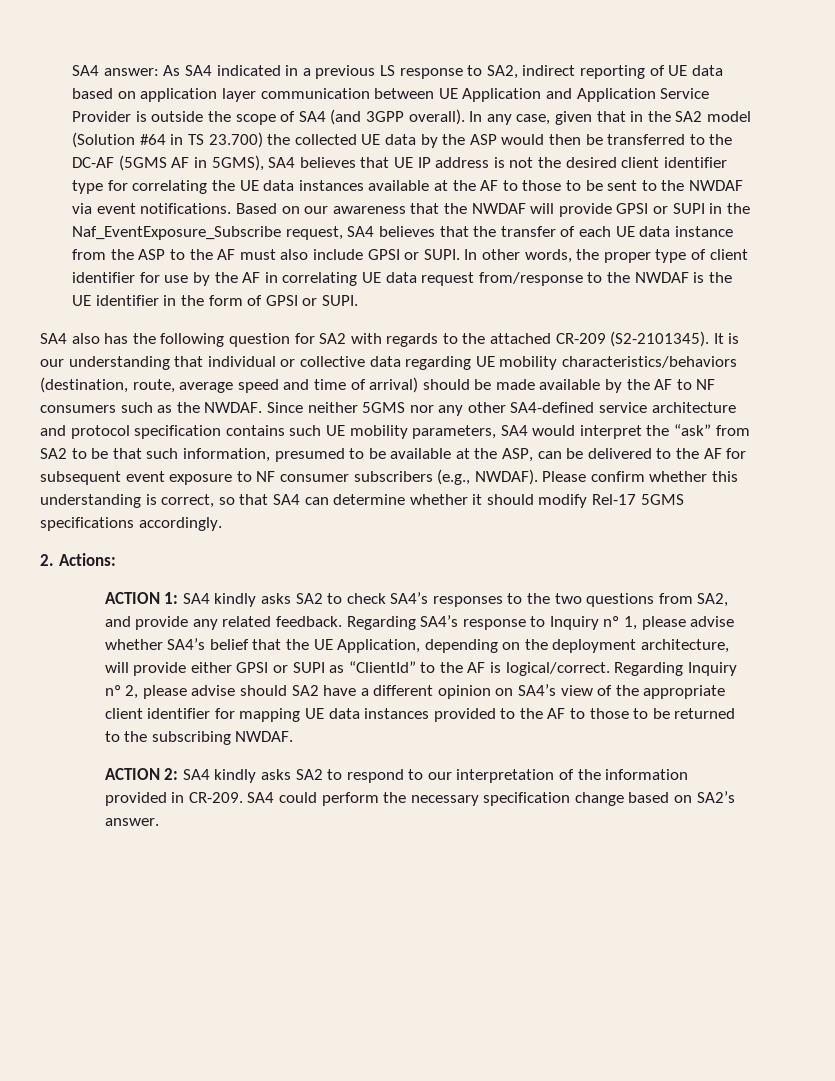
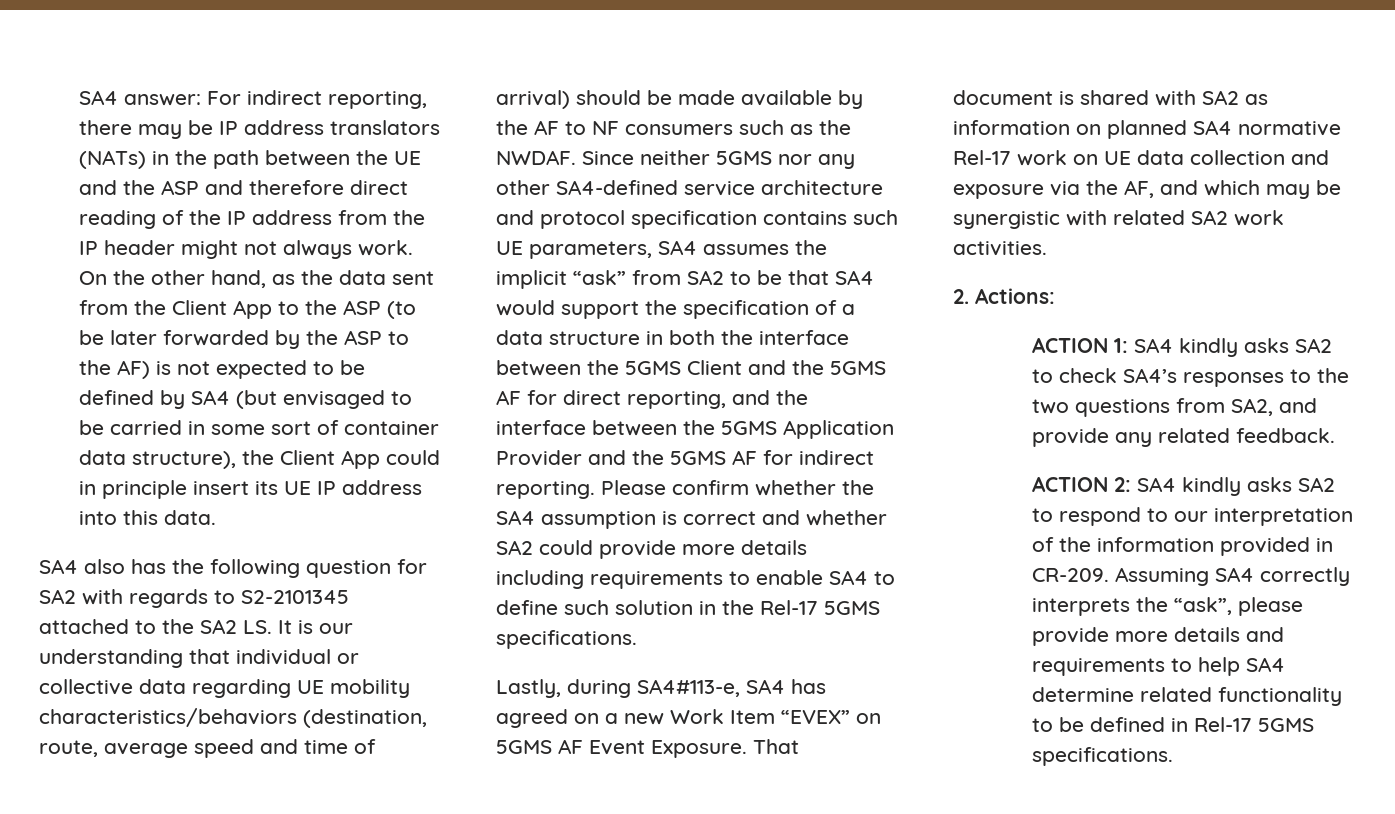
- SA4 answer: As SA4 indicated in a previous LS response to SA2, indirect reporting of UE data based on application layer communication between UE Application and Application Service Provider is outside the scope of SA4 (and 3GPP overall). In any case, given that in the SA2 model (Solution #64 in TS 23.700) the collected UE data by the ASP would then be transferred to the DC-AF (5GMS AF in 5GMS), SA4 believes that UE IP address is not the desired client identifier type for correlating the UE data instances available at the AF to those to be sent to the NWDAF via event notifications. Based on our awareness that the NWDAF will provide GPSI or SUPI in the Naf_EventExposure_Subscribe request, SA4 believes that the transfer of each UE data instance from the ASP to the AF must also include GPSI or SUPI. In other words, the proper type of client identifier for use by the AF in correlating UE data request from/response to the NWDAF is the UE identifier in the form of GPSI or SUPI.
+ SA4 answer: For indirect reporting, there may be IP address translators (NATs) in the path between the UE and the ASP and therefore direct reading of the IP address from the IP header might not always work. On the other hand, as the data sent from the Client App to the ASP (to be later forwarded by the ASP to the AF) is not expected to be defined by SA4 (but envisaged to be carried in some sort of container data structure), the Client App could in principle insert its UE IP address into this data.
- SA4 also has the following question for SA2 with regards to the attached CR-209 (S2-2101345). It is our understanding that individual or collective data regarding UE mobility characteristics/behaviors (destination, route, average speed and time of arrival) should be made available by the AF to NF consumers such as the NWDAF.
+ SA4 also has the following question for SA2 with regards to S2-2101345 attached to the SA2 LS. It is our understanding that individual or collective data regarding UE mobility characteristics/behaviors (destination, route, average speed and time of arrival) should be made available by the AF to NF consumers such as the NWDAF.
- Since neither 5GMS nor any other SA4-defined service architecture and protocol specification contains such UE mobility parameters, SA4 would interpret the “ask” from SA2 to be that such information, presumed to be available at the ASP, can be delivered to the AF for subsequent event exposure to NF consumer subscribers (e.g., NWDAF). Please confirm whether this understanding is correct, so that SA4 can determine whether it should modify Rel-17 5GMS specifications accordingly.
+ Since neither 5GMS nor any other SA4-defined service architecture and protocol specification contains such UE parameters, SA4 assumes the implicit “ask” from SA2 to be that SA4 would support the specification of a data structure in both the interface between the 5GMS Client and the 5GMS AF for direct reporting, and the interface between the 5GMS Application Provider and the 5GMS AF for indirect reporting. Please confirm whether the SA4 assumption is correct and whether SA2 could provide more details including requirements to enable SA4 to define such solution in the Rel-17 5GMS specifications.
+ Lastly, during SA4#113-e, SA4 has agreed on a new Work Item “EVEX” on 5GMS AF Event Exposure. That document is shared with SA2 as information on planned SA4 normative Rel-17 work on UE data collection and exposure via the AF, and which may be synergistic with related SA2 work activities.
- Regarding SA4’s response to Inquiry nº 1, please advise whether SA4’s belief that the UE Application, depending on the deployment architecture, will provide either GPSI or SUPI as “ClientId” to the AF is logical/correct. Regarding Inquiry nº 2, please advise should SA2 have a different opinion on SA4’s view of the appropriate client identifier for mapping UE data instances provided to the AF to those to be returned to the subscribing NWDAF.
- SA4 could perform the necessary specification change based on SA2’s answer.
+ Assuming SA4 correctly interprets the “ask”, please provide more details and requirements to help SA4 determine related functionality to be defined in Rel-17 5GMS specifications.

